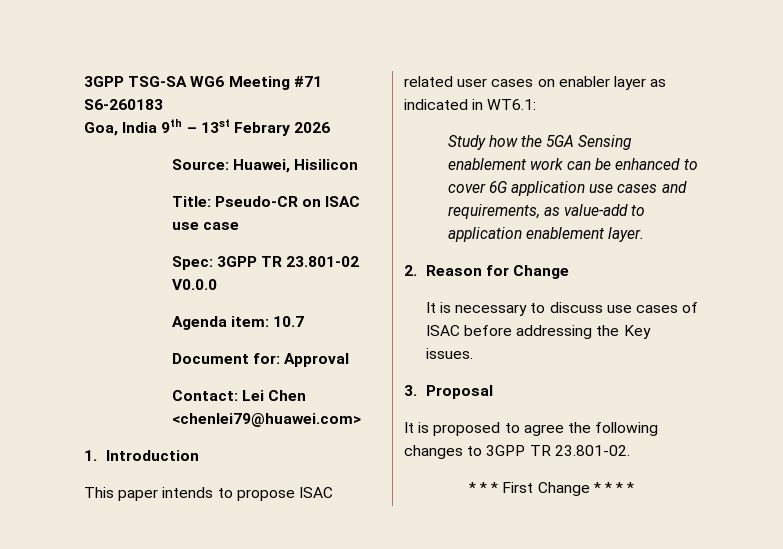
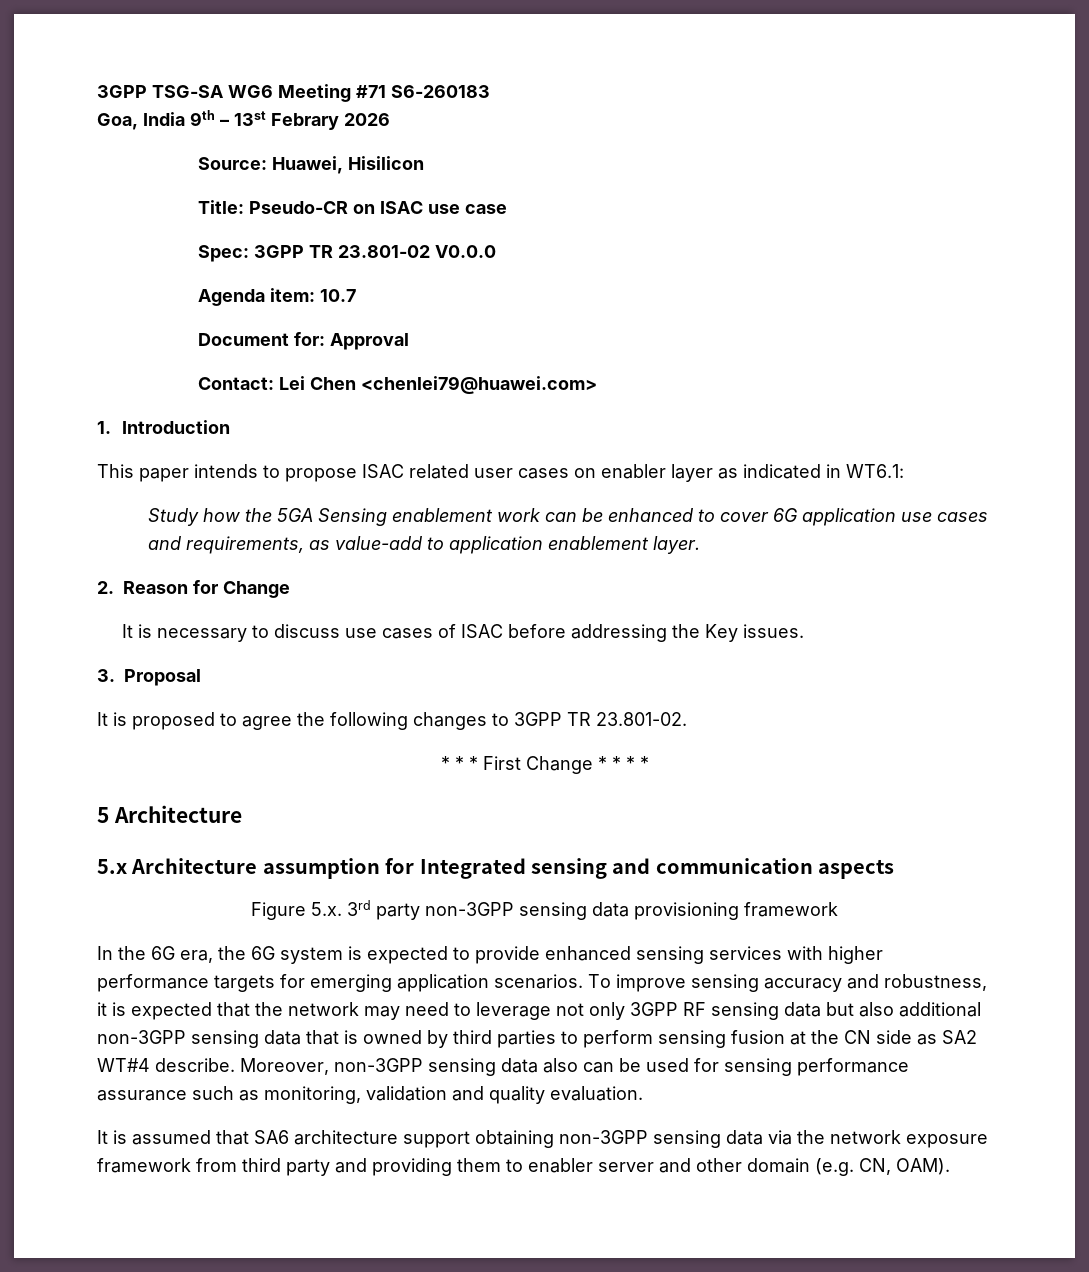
+ 5 Architecture
+ 5.x Architecture assumption for Integrated sensing and communication aspects
+ Figure 5.x. 3rd party non-3GPP sensing data provisioning framework
+ In the 6G era, the 6G system is expected to provide enhanced sensing services with higher performance targets for emerging application scenarios. To improve sensing accuracy and robustness, it is expected that the network may need to leverage not only 3GPP RF sensing data but also additional non-3GPP sensing data that is owned by third parties to perform sensing fusion at the CN side as SA2 WT#4 describe. Moreover, non-3GPP sensing data also can be used for sensing performance assurance such as monitoring, validation and quality evaluation.
+ It is assumed that SA6 architecture support obtaining non-3GPP sensing data via the network exposure framework from third party and providing them to enabler server and other domain (e.g. CN, OAM).

